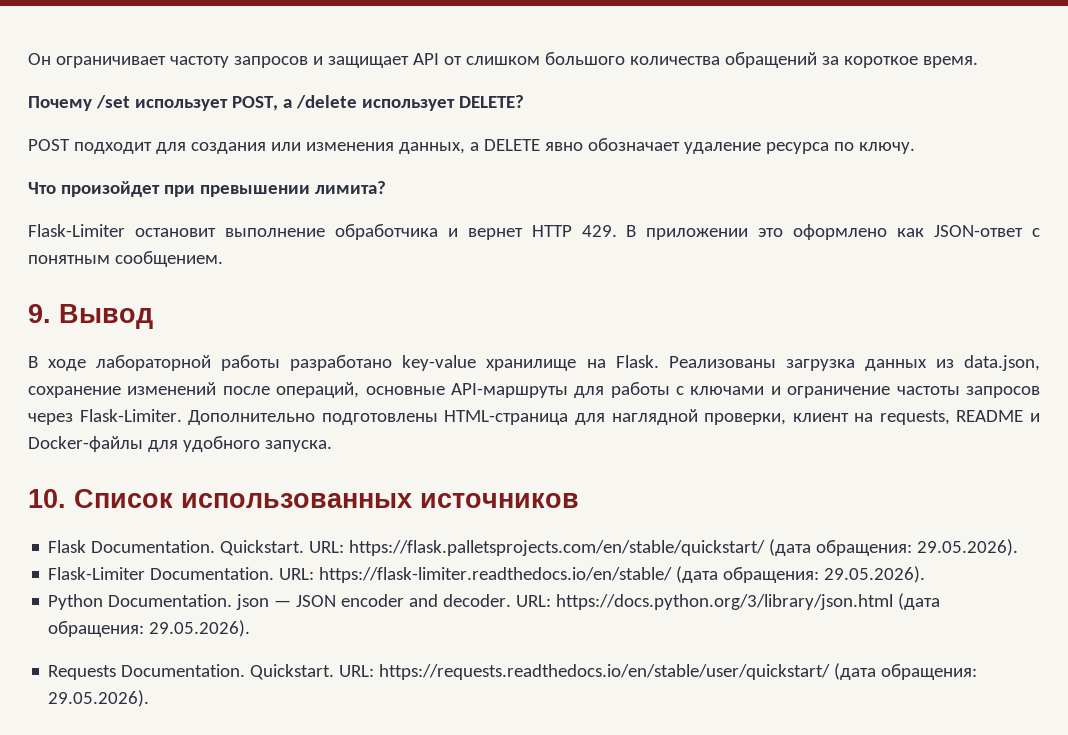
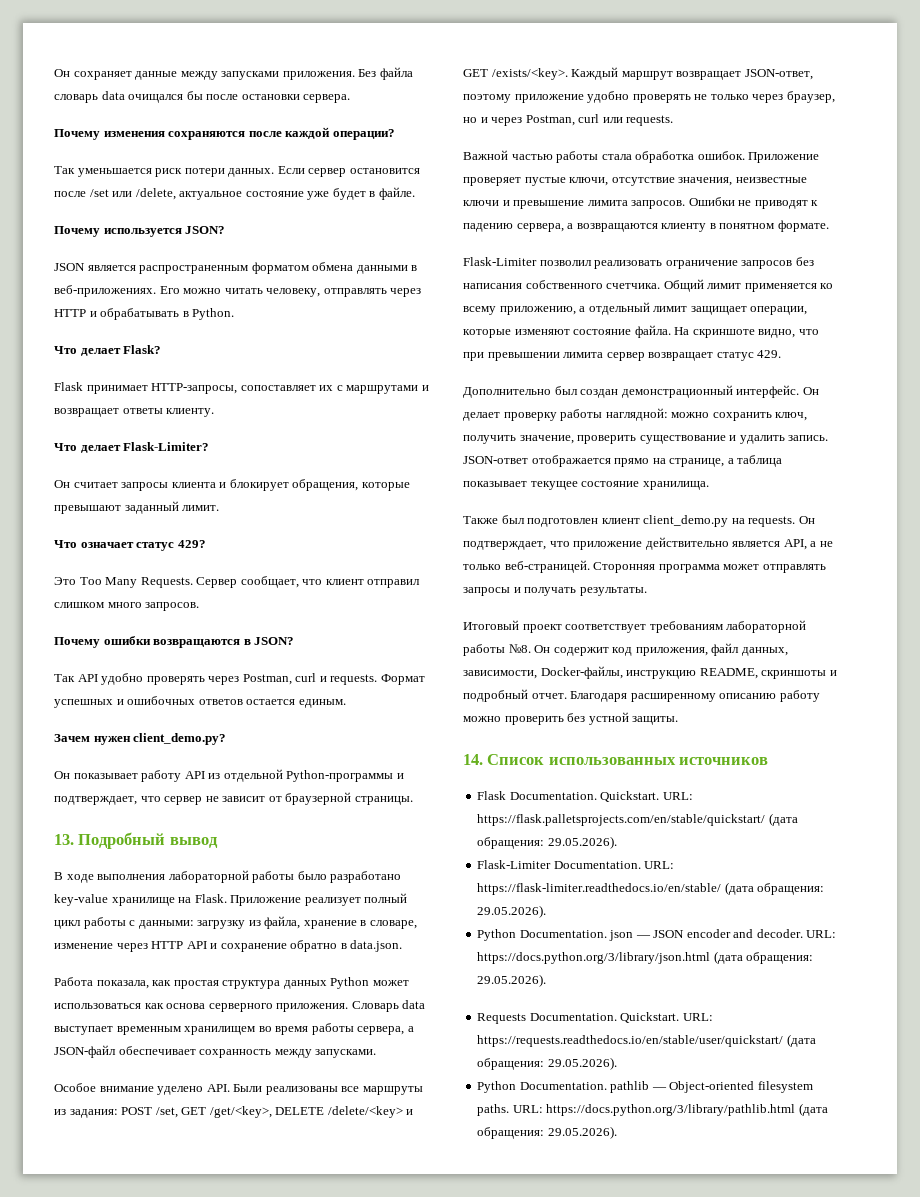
- Он ограничивает частоту запросов и защищает API от слишком большого количества обращений за короткое время.
- Почему /set использует POST, а /delete использует DELETE?
- POST подходит для создания или изменения данных, а DELETE явно обозначает удаление ресурса по ключу.
- Что произойдет при превышении лимита?
- Flask-Limiter остановит выполнение обработчика и вернет HTTP 429. В приложении это оформлено как JSON-ответ с понятным сообщением.
- 9. Вывод
+ Он сохраняет данные между запусками приложения. Без файла словарь data очищался бы после остановки сервера.
+ Почему изменения сохраняются после каждой операции?
+ Так уменьшается риск потери данных. Если сервер остановится после /set или /delete, актуальное состояние уже будет в файле.
+ Почему используется JSON?
+ JSON является распространенным форматом обмена данными в веб-приложениях. Его можно читать человеку, отправлять через HTTP и обрабатывать в Python.
+ Что делает Flask?
+ Flask принимает HTTP-запросы, сопоставляет их с маршрутами и возвращает ответы клиенту.
+ Что делает Flask-Limiter?
+ Он считает запросы клиента и блокирует обращения, которые превышают заданный лимит.
+ Что означает статус 429?
+ Это Too Many Requests. Сервер сообщает, что клиент отправил слишком много запросов.
+ Почему ошибки возвращаются в JSON?
+ Так API удобно проверять через Postman, curl и requests. Формат успешных и ошибочных ответов остается единым.
+ Зачем нужен client_demo.py?
+ Он показывает работу API из отдельной Python-программы и подтверждает, что сервер не зависит от браузерной страницы.
+ 13. Подробный вывод
- В ходе лабораторной работы разработано key-value хранилище на Flask.
+ В ходе выполнения лабораторной работы было разработано key-value хранилище на Flask.
- Реализованы загрузка данных из data.json, сохранение изменений после операций, основные API-маршруты для работы с ключами и ограничение частоты запросов через Flask-Limiter. Дополнительно подготовлены HTML-страница для наглядной проверки, клиент на requests, README и Docker-файлы для удобного запуска.
- 10. Список использованных источников
+ Приложение реализует полный цикл работы с данными: загрузку из файла, хранение в словаре, изменение через HTTP API и сохранение обратно в data.json.
+ Работа показала, как простая структура данных Python может использоваться как основа серверного приложения. Словарь data выступает временным хранилищем во время работы сервера, а JSON-файл обеспечивает сохранность между запусками.
+ Особое внимание уделено API. Были реализованы все маршруты из задания: POST /set, GET /get/<key>, DELETE /delete/<key> и GET /exists/<key>. Каждый маршрут возвращает JSON-ответ, поэтому приложение удобно проверять не только через браузер, но и через Postman, curl или requests.
+ Важной частью работы стала обработка ошибок. Приложение проверяет пустые ключи, отсутствие значения, неизвестные ключи и превышение лимита запросов. Ошибки не приводят к падению сервера, а возвращаются клиенту в понятном формате.
+ Flask-Limiter позволил реализовать ограничение запросов без написания собственного счетчика. Общий лимит применяется ко всему приложению, а отдельный лимит защищает операции, которые изменяют состояние файла. На скриншоте видно, что при превышении лимита сервер возвращает статус 429.
+ Дополнительно был создан демонстрационный интерфейс. Он делает проверку работы наглядной: можно сохранить ключ, получить значение, проверить существование и удалить запись. JSON-ответ отображается прямо на странице, а таблица показывает текущее состояние хранилища.
+ Также был подготовлен клиент client_demo.py на requests. Он подтверждает, что приложение действительно является API, а не только веб-страницей. Сторонняя программа может отправлять запросы и получать результаты.
+ Итоговый проект соответствует требованиям лабораторной работы №8. Он содержит код приложения, файл данных, зависимости, Docker-файлы, инструкцию README, скриншоты и подробный отчет. Благодаря расширенному описанию работу можно проверить без устной защиты.
+ 14. Список использованных источников
+ Python Documentation. pathlib — Object-oriented filesystem paths. URL: https://docs.python.org/3/library/pathlib.html (дата обращения: 29.05.2026).

